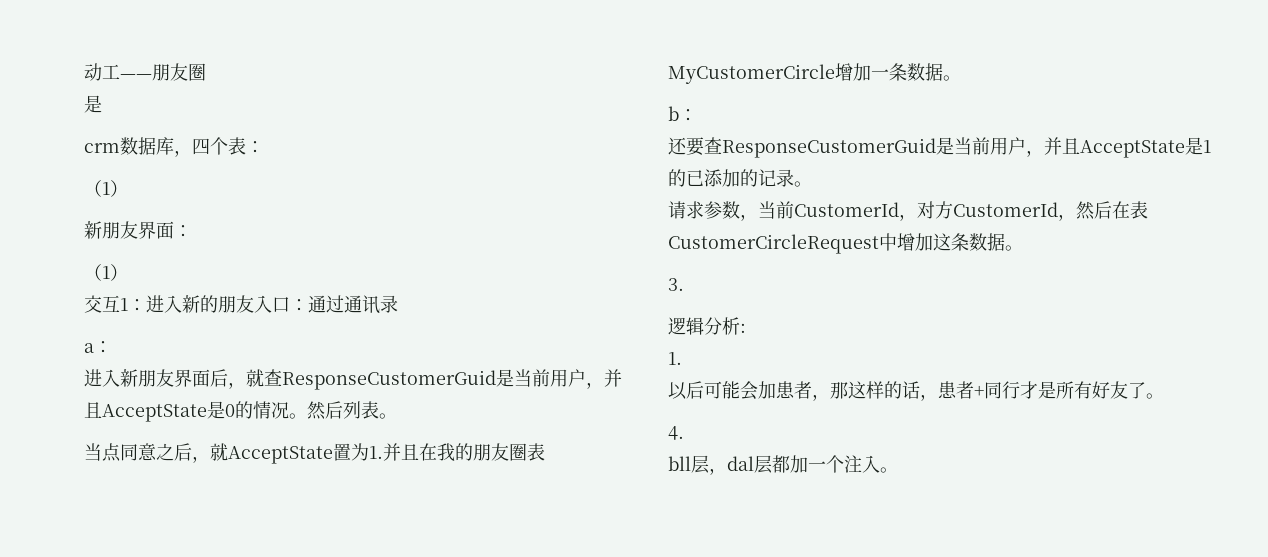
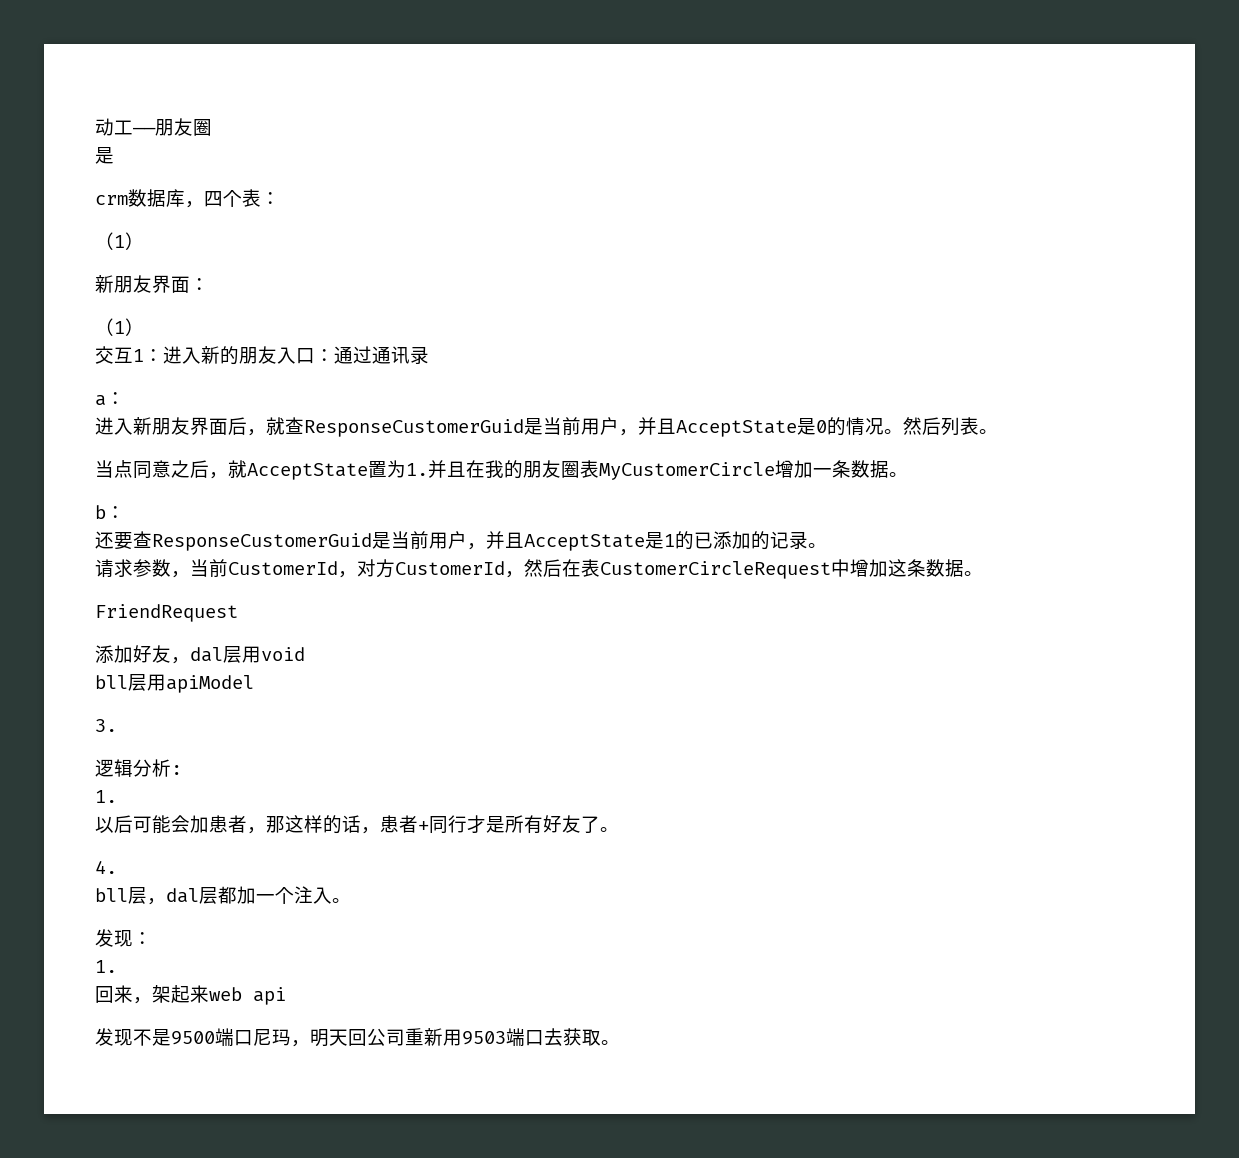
+ FriendRequest
+ 添加好友，dal层用void
+ bll层用apiModel
+ 发现：
+ 1.
+ 回来，架起来web api
+ 发现不是9500端口尼玛，明天回公司重新用9503端口去获取。

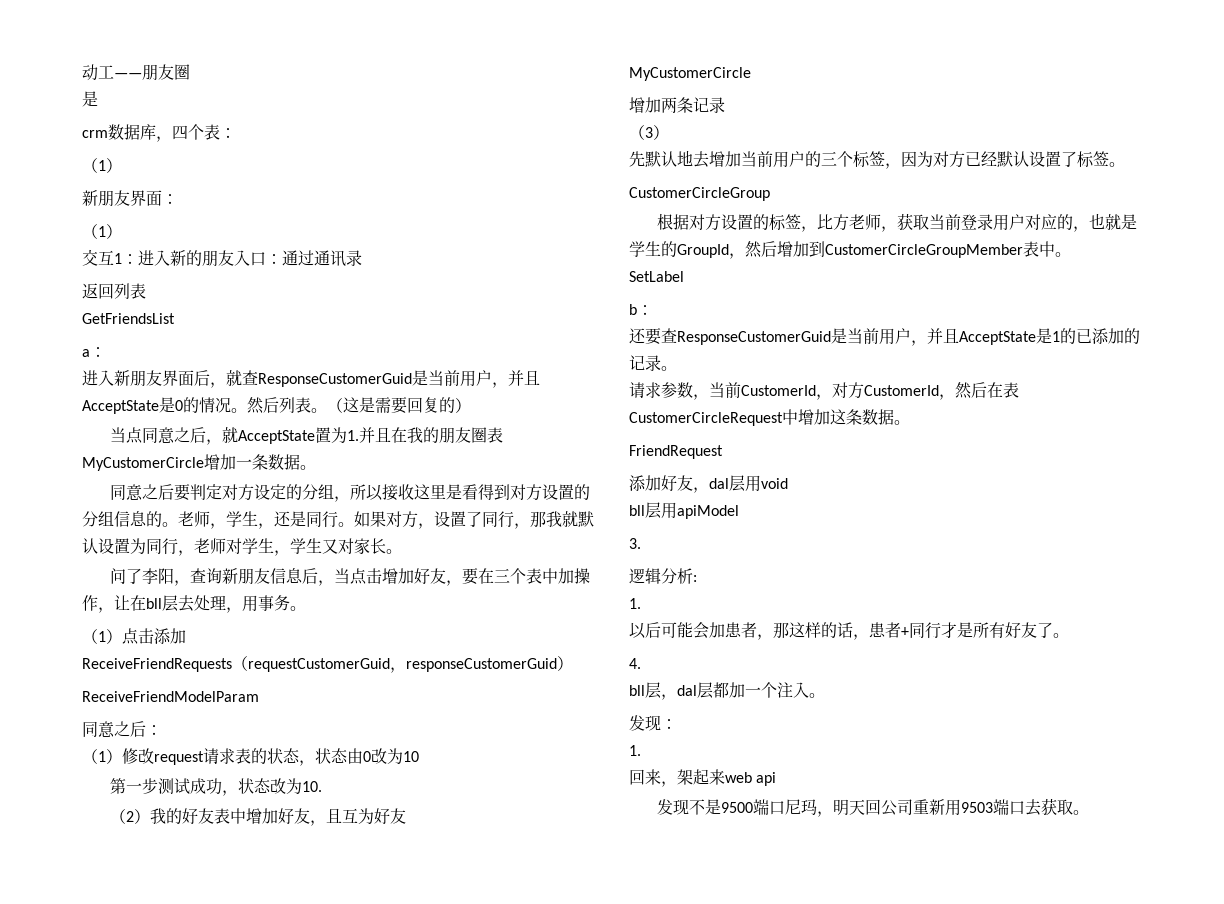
+ 返回列表
+ GetFriendsList
+ （这是需要回复的）
+ 同意之后要判定对方设定的分组，所以接收这里是看得到对方设置的分组信息的。老师，学生，还是同行。如果对方，设置了同行，那我就默认设置为同行，老师对学生，学生又对家长。
+ 问了李阳，查询新朋友信息后，当点击增加好友，要在三个表中加操作，让在bll层去处理，用事务。
+ （1）点击添加
+ ReceiveFriendRequests（requestCustomerGuid，responseCustomerGuid）
+ ReceiveFriendModelParam
+ 同意之后：
+ （1）修改request请求表的状态，状态由0改为10
+ 第一步测试成功，状态改为10.
+ （2）我的好友表中增加好友，且互为好友
+ MyCustomerCircle
+ 增加两条记录
+ （3）
+ 先默认地去增加当前用户的三个标签，因为对方已经默认设置了标签。
+ CustomerCircleGroup
+ 根据对方设置的标签，比方老师，获取当前登录用户对应的，也就是学生的GroupId，然后增加到CustomerCircleGroupMember表中。
+ SetLabel

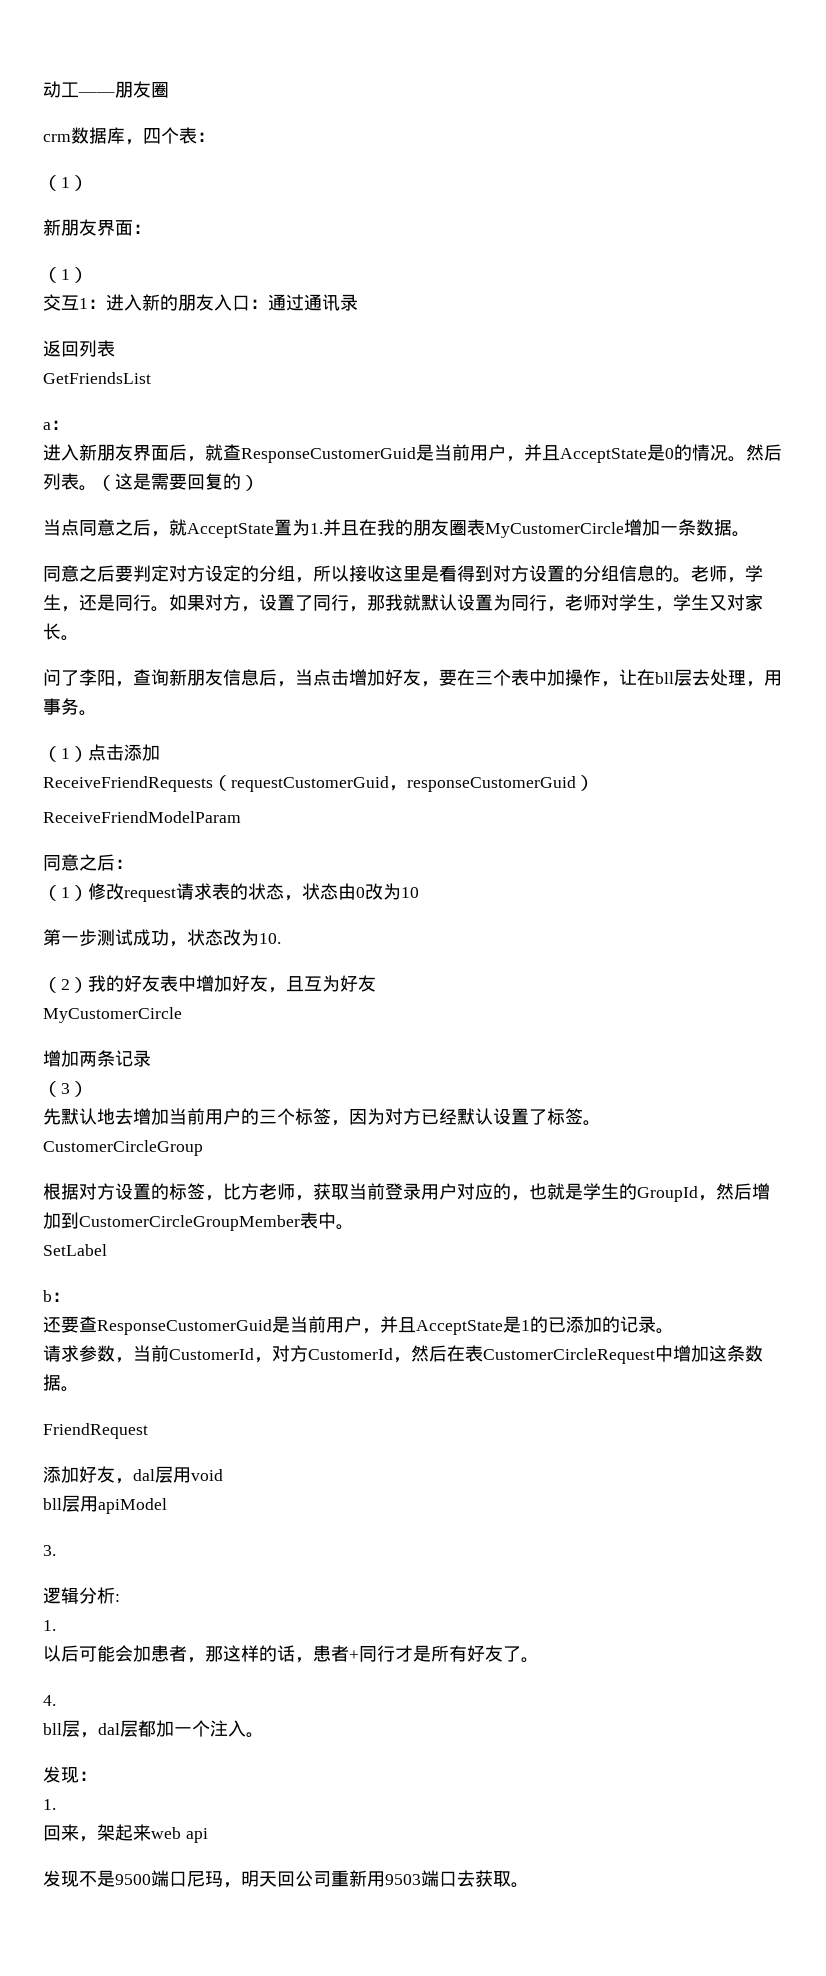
  动工——朋友圈
- 是

